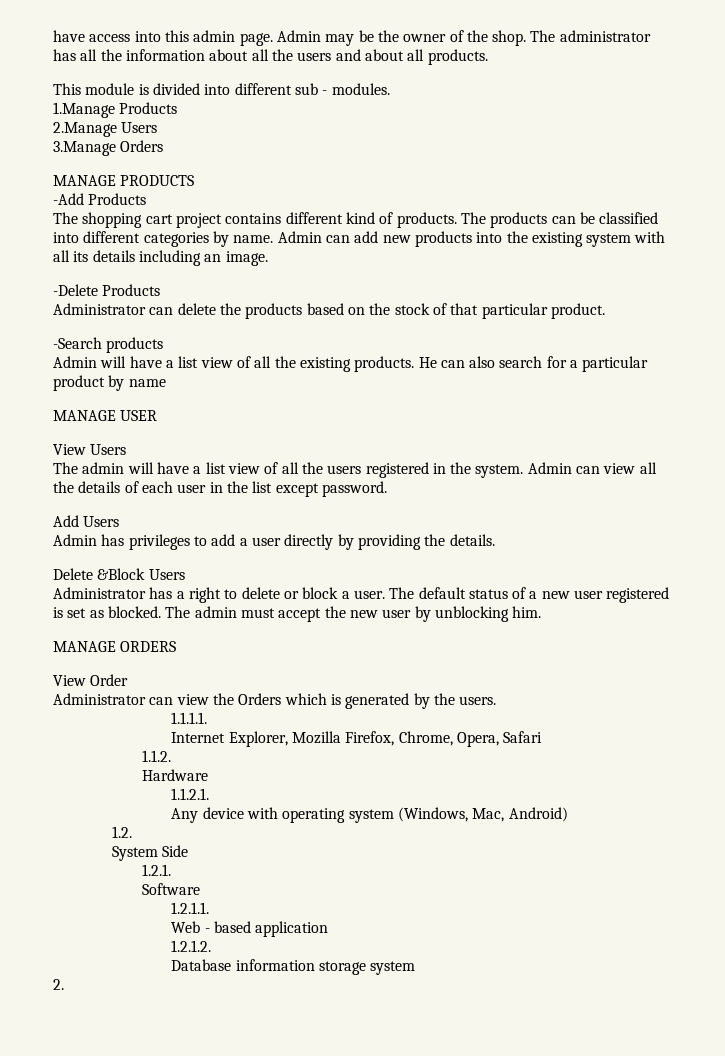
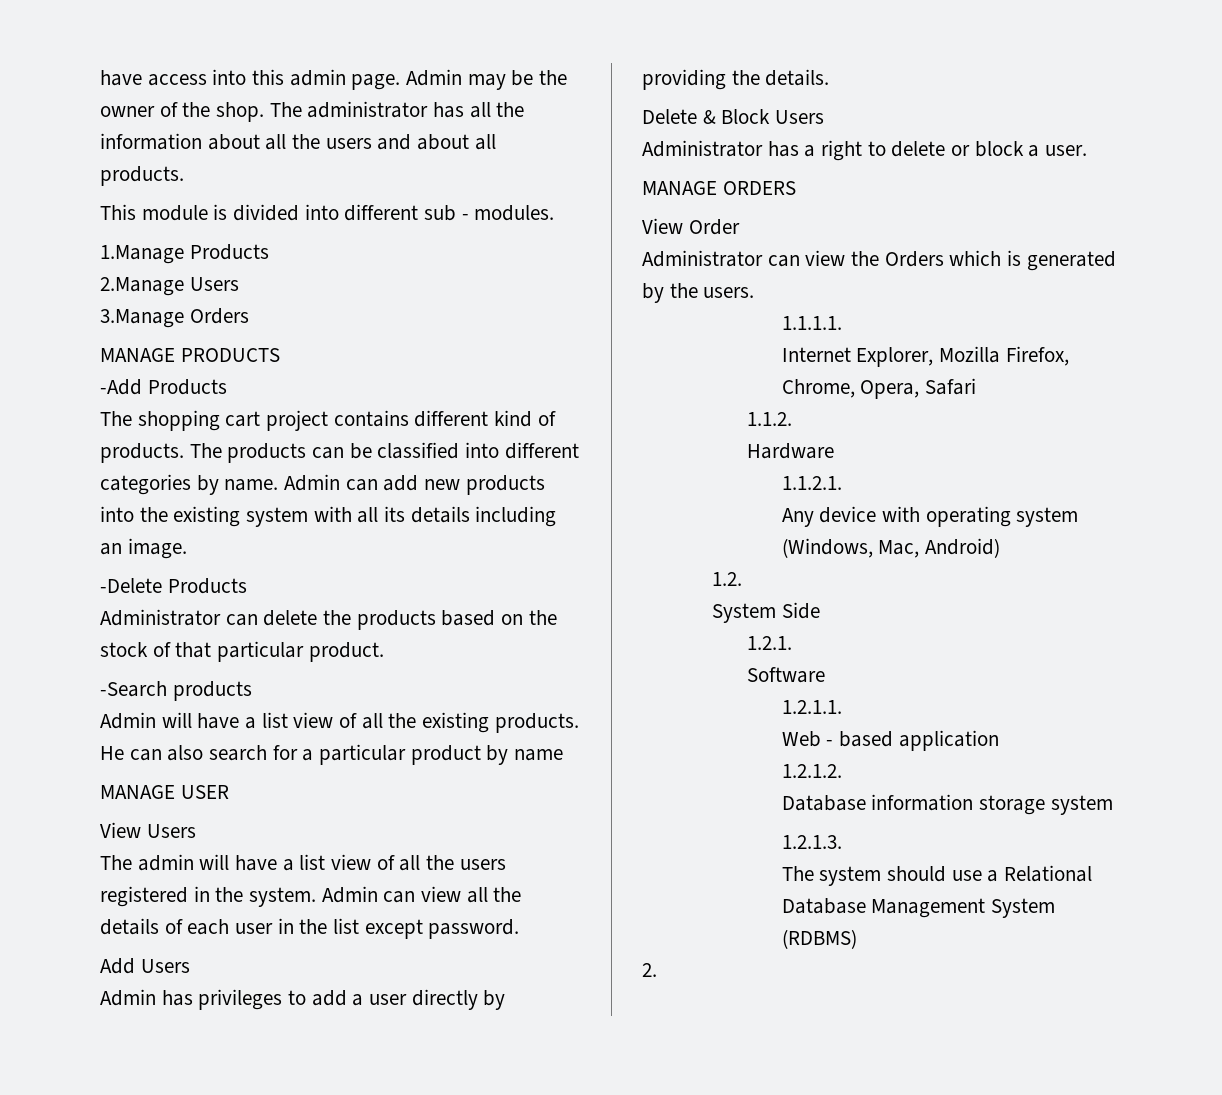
- Delete &Block Users
+ Delete & Block Users
- The default status of a new user registered is set as blocked. The admin must accept the new user by unblocking him.
+ 1.2.1.3.
+ The system should use a Relational Database Management System (RDBMS)

